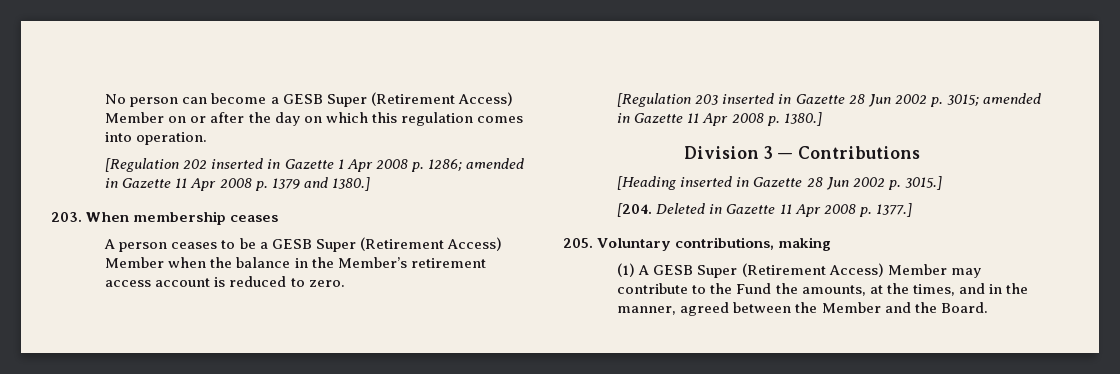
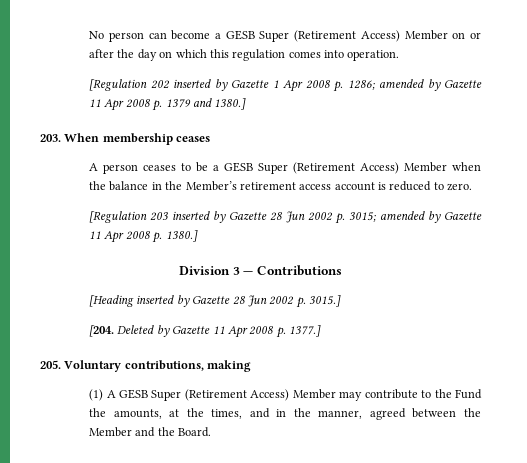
- [Regulation 202 inserted in Gazette 1 Apr 2008 p. 1286; amended in Gazette 11 Apr 2008 p. 1379 and 1380.]
+ [Regulation 202 inserted by Gazette 1 Apr 2008 p. 1286; amended by Gazette 11 Apr 2008 p. 1379 and 1380.]
- [Regulation 203 inserted in Gazette 28 Jun 2002 p. 3015; amended in Gazette 11 Apr 2008 p. 1380.]
+ [Regulation 203 inserted by Gazette 28 Jun 2002 p. 3015; amended by Gazette 11 Apr 2008 p. 1380.]
- [Heading inserted in Gazette 28 Jun 2002 p. 3015.]
+ [Heading inserted by Gazette 28 Jun 2002 p. 3015.]
- [204. Deleted in Gazette 11 Apr 2008 p. 1377.]
+ [204. Deleted by Gazette 11 Apr 2008 p. 1377.]

